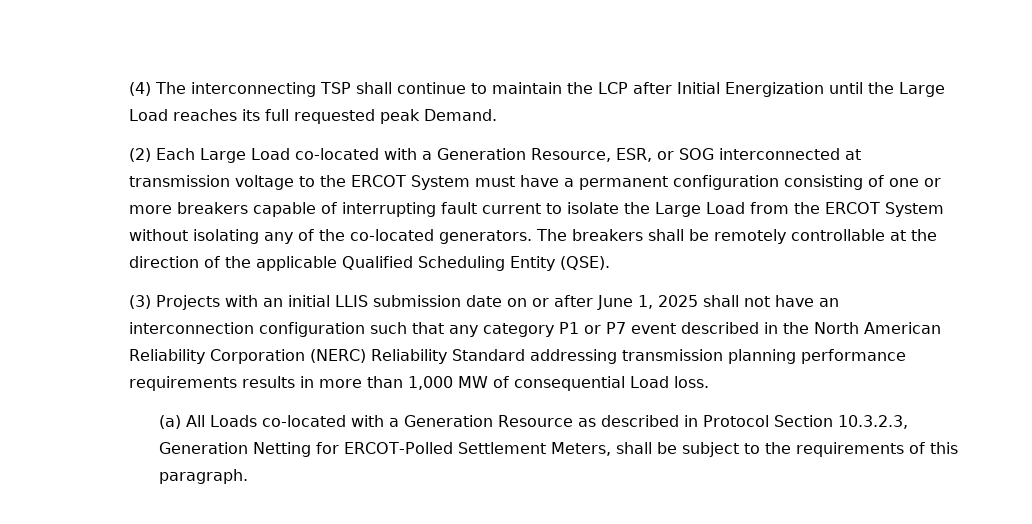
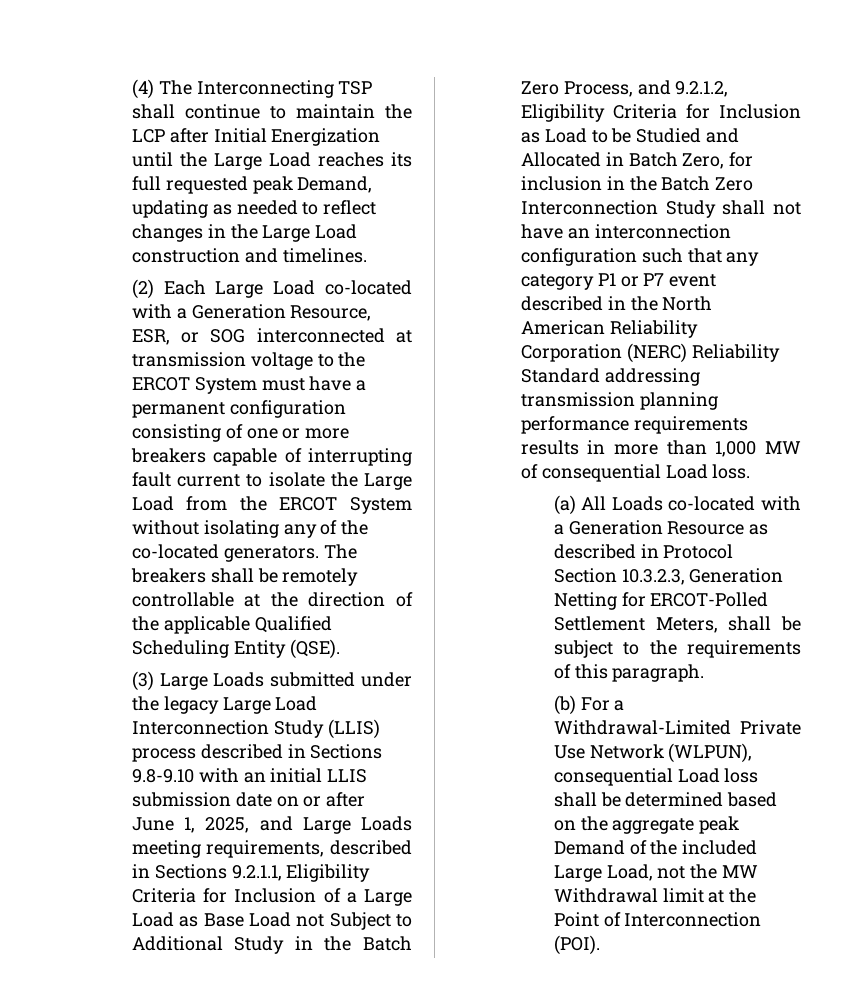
- (4) The interconnecting TSP shall continue to maintain the LCP after Initial Energization until the Large Load reaches its full requested peak Demand.
+ (4) The Interconnecting TSP shall continue to maintain the LCP after Initial Energization until the Large Load reaches its full requested peak Demand, updating as needed to reflect changes in the Large Load construction and timelines.
- (3) Projects with an initial LLIS submission date on or after June 1, 2025 shall not have an interconnection configuration such that any category P1 or P7 event described in the North American Reliability Corporation (NERC) Reliability Standard addressing transmission planning performance requirements results in more than 1,000 MW of consequential Load loss.
+ (3) Large Loads submitted under the legacy Large Load Interconnection Study (LLIS) process described in Sections 9.8-9.10 with an initial LLIS submission date on or after June 1, 2025, and Large Loads meeting requirements, described in Sections 9.2.1.1, Eligibility Criteria for Inclusion of a Large Load as Base Load not Subject to Additional Study in the Batch Zero Process, and 9.2.1.2, Eligibility Criteria for Inclusion as Load to be Studied and Allocated in Batch Zero, for inclusion in the Batch Zero Interconnection Study shall not have an interconnection configuration such that any category P1 or P7 event described in the North American Reliability Corporation (NERC) Reliability Standard addressing transmission planning performance requirements results in more than 1,000 MW of consequential Load loss.
+ (b) For a Withdrawal-Limited Private Use Network (WLPUN), consequential Load loss shall be determined based on the aggregate peak Demand of the included Large Load, not the MW Withdrawal limit at the Point of Interconnection (POI).

